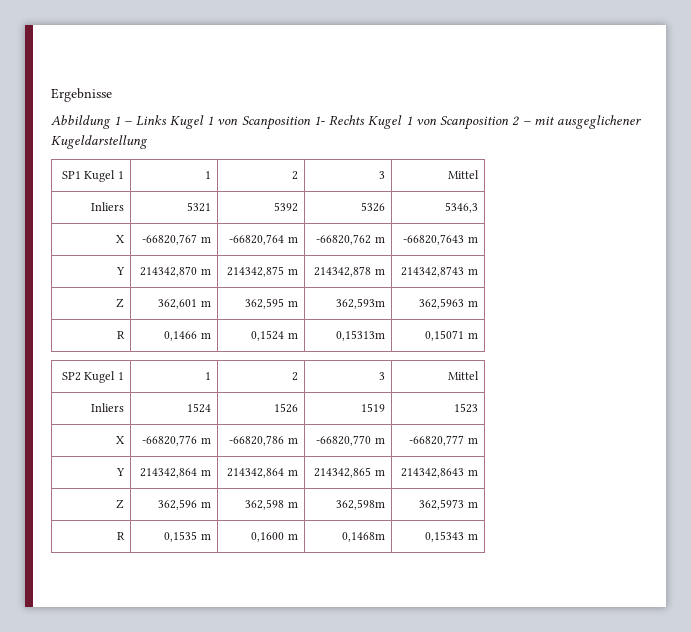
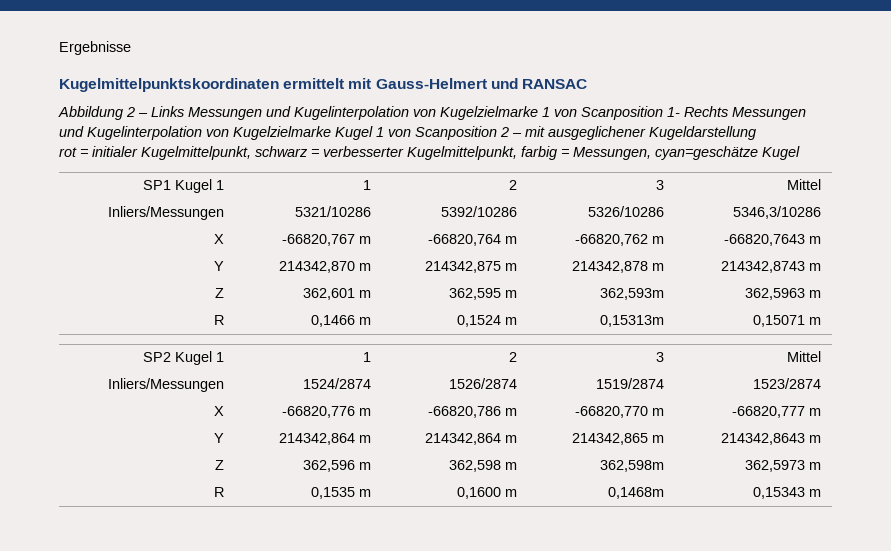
+ Kugelmittelpunktskoordinaten ermittelt mit Gauss-Helmert und RANSAC
- Abbildung 1 – Links Kugel 1 von Scanposition 1- Rechts Kugel 1 von Scanposition 2 – mit ausgeglichener Kugeldarstellung
+ Abbildung 2 – Links Messungen und Kugelinterpolation von Kugelzielmarke 1 von Scanposition 1- Rechts Messungen und Kugelinterpolation von Kugelzielmarke Kugel 1 von Scanposition 2 – mit ausgeglichener Kugeldarstellung
+ rot = initialer Kugelmittelpunkt, schwarz = verbesserter Kugelmittelpunkt, farbig = Messungen, cyan=geschätze Kugel
- Inliers | 5321 | 5392 | 5326 | 5346,3
+ Inliers/Messungen | 5321/10286 | 5392/10286 | 5326/10286 | 5346,3/10286
- Inliers | 1524 | 1526 | 1519 | 1523
+ Inliers/Messungen | 1524/2874 | 1526/2874 | 1519/2874 | 1523/2874

